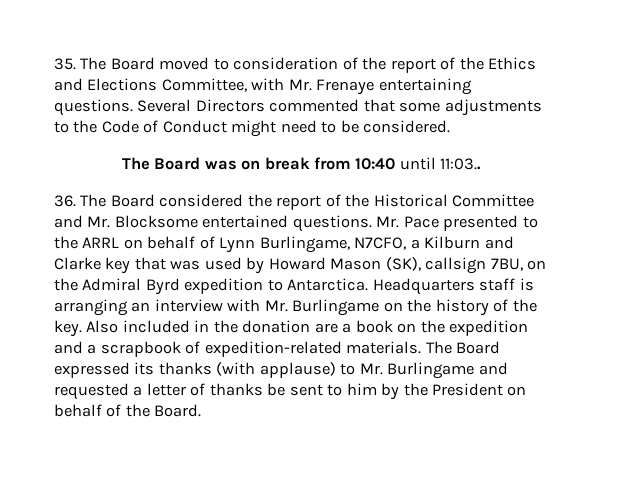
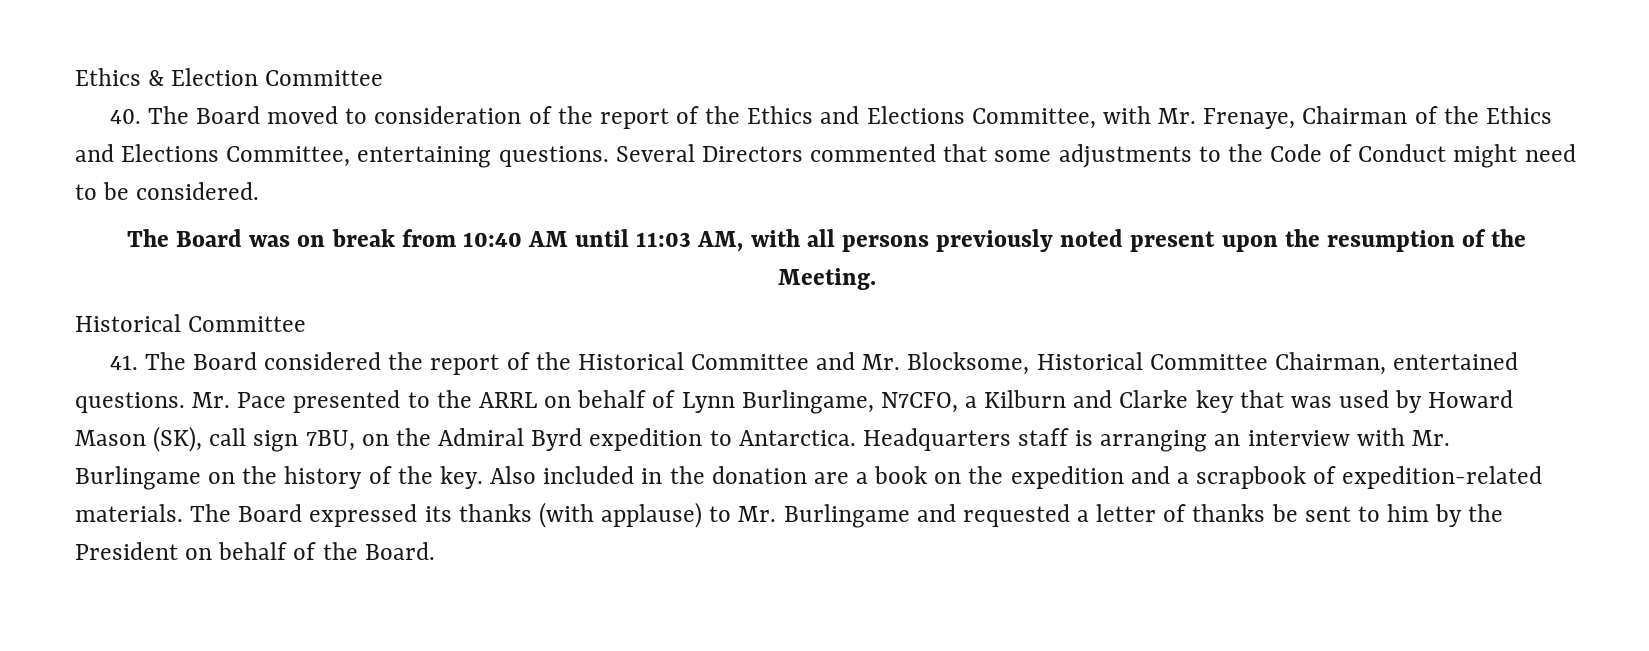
- 35. The Board moved to consideration of the report of the Ethics and Elections Committee, with Mr. Frenaye entertaining questions.
+ Ethics & Election Committee
+ 40. The Board moved to consideration of the report of the Ethics and Elections Committee, with Mr. Frenaye, Chairman of the Ethics and Elections Committee, entertaining questions.
- The Board was on break from 10:40 until 11:03..
- 36. The Board considered the report of the Historical Committee and Mr. Blocksome entertained questions.
+ The Board was on break from 10:40 AM until 11:03 AM, with all persons previously noted present upon the resumption of the Meeting.
+ Historical Committee
+ 41. The Board considered the report of the Historical Committee and Mr. Blocksome, Historical Committee Chairman, entertained questions.
- Mr. Pace presented to the ARRL on behalf of Lynn Burlingame, N7CFO, a Kilburn and Clarke key that was used by Howard Mason (SK), callsign 7BU, on the Admiral Byrd expedition to Antarctica.
+ Mr. Pace presented to the ARRL on behalf of Lynn Burlingame, N7CFO, a Kilburn and Clarke key that was used by Howard Mason (SK), call sign 7BU, on the Admiral Byrd expedition to Antarctica.

